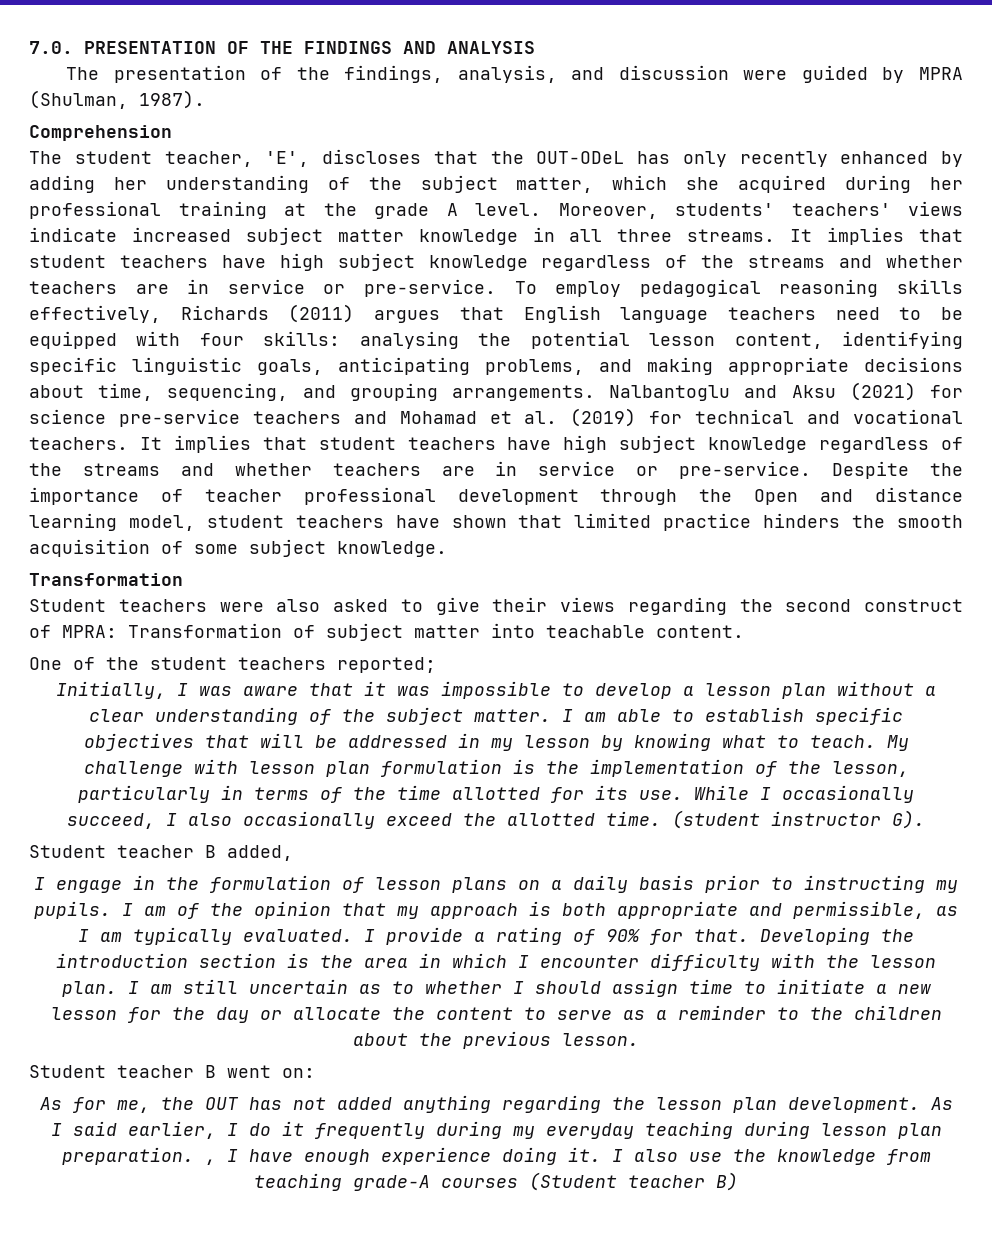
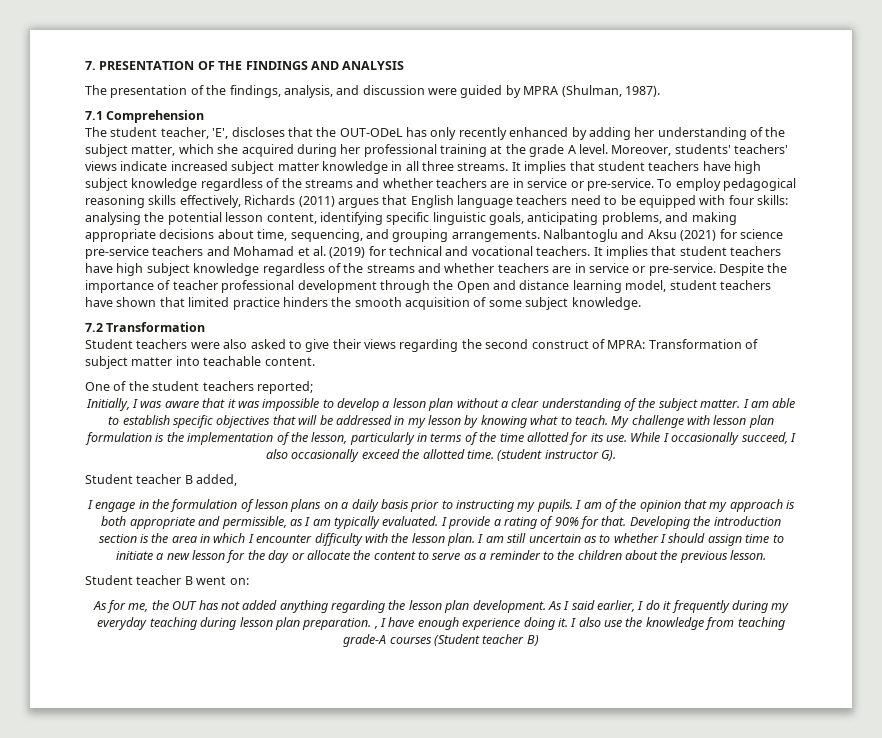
- 7.0. PRESENTATION OF THE FINDINGS AND ANALYSIS
+ 7. PRESENTATION OF THE FINDINGS AND ANALYSIS
- Comprehension
+ 7.1 Comprehension
  Despite the importance of teacher professional development through the Open and distance learning model, student teachers have shown that limited practice hinders the smooth acquisition of some subject knowledge.
- Transformation
+ 7.2 Transformation

